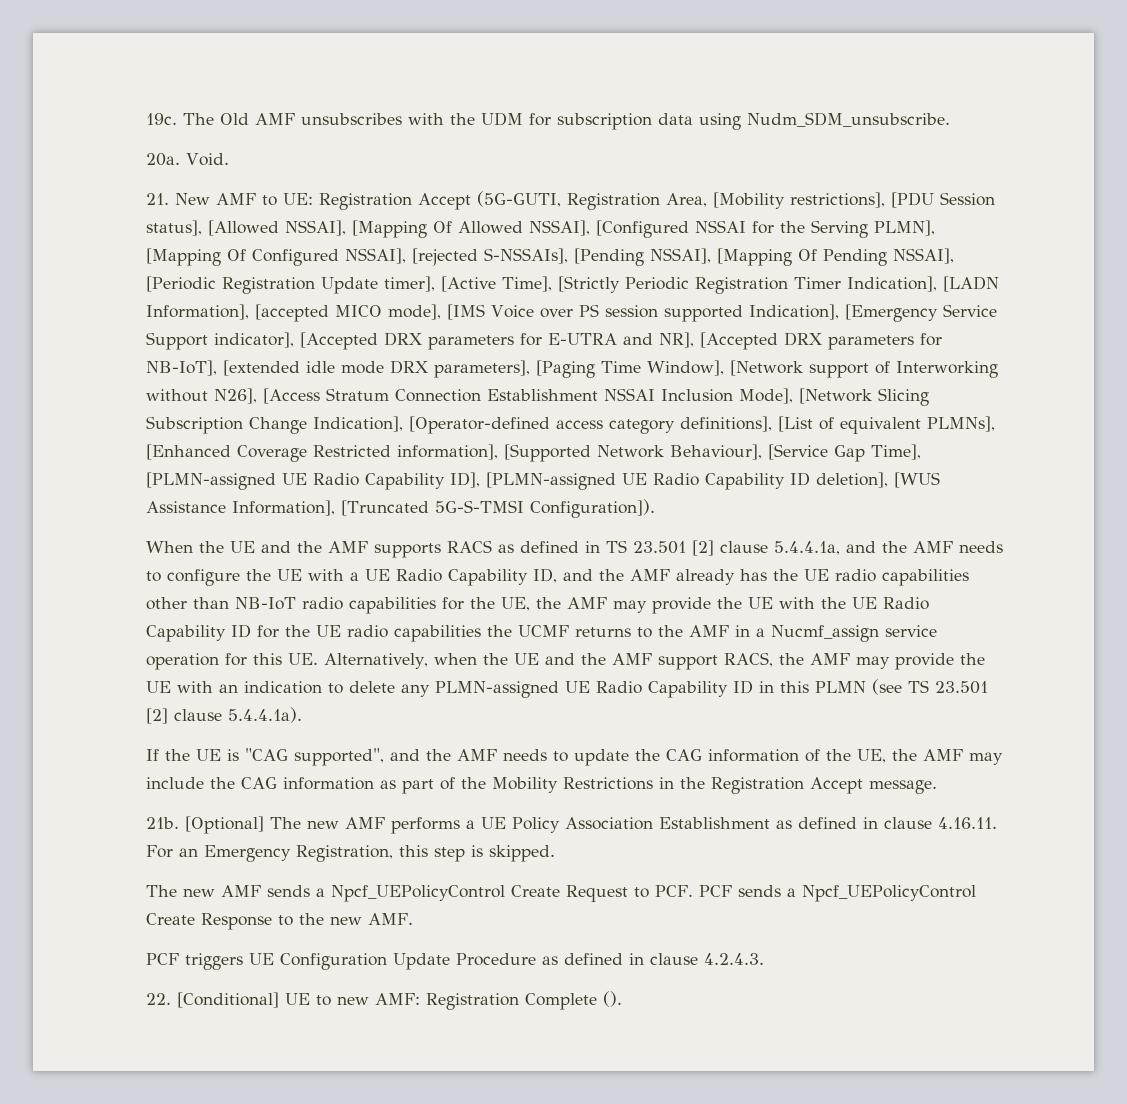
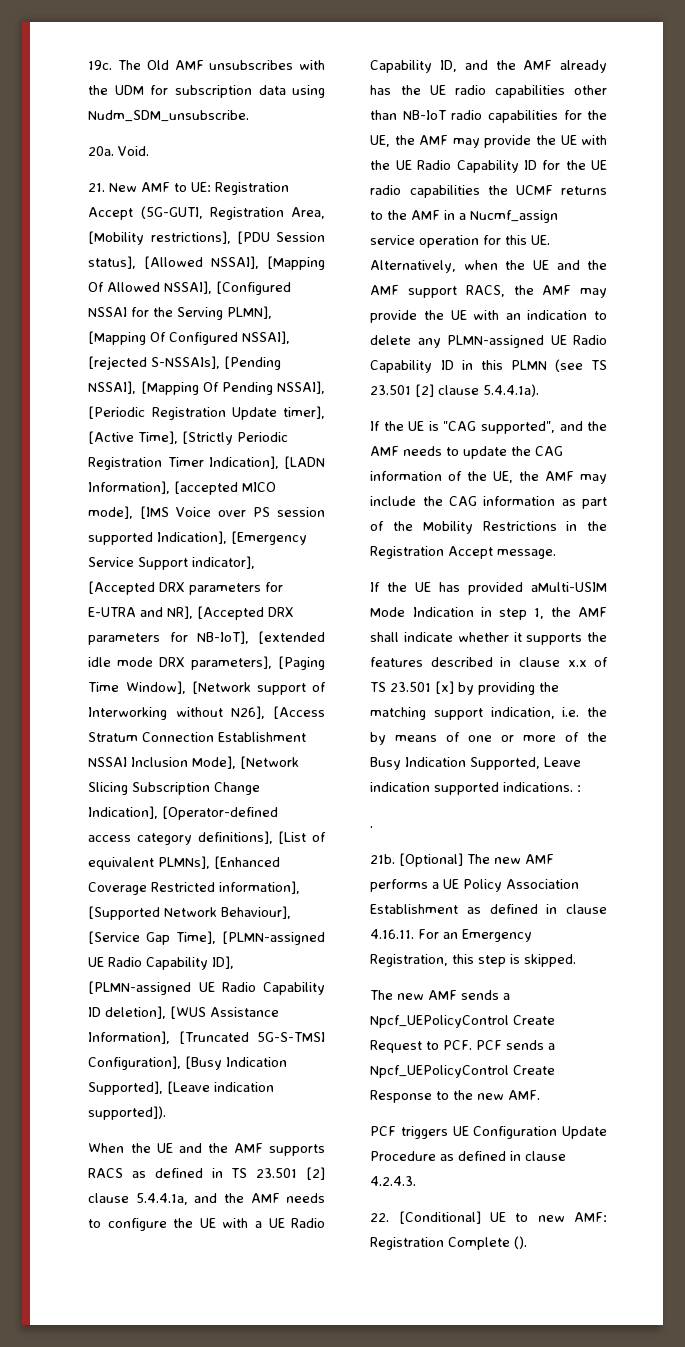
- Registration Accept (5G-GUTI, Registration Area, [Mobility restrictions], [PDU Session status], [Allowed NSSAI], [Mapping Of Allowed NSSAI], [Configured NSSAI for the Serving PLMN], [Mapping Of Configured NSSAI], [rejected S-NSSAIs], [Pending NSSAI], [Mapping Of Pending NSSAI], [Periodic Registration Update timer], [Active Time], [Strictly Periodic Registration Timer Indication], [LADN Information], [accepted MICO mode], [IMS Voice over PS session supported Indication], [Emergency Service Support indicator], [Accepted DRX parameters for E-UTRA and NR], [Accepted DRX parameters for NB-IoT], [extended idle mode DRX parameters], [Paging Time Window], [Network support of Interworking without N26], [Access Stratum Connection Establishment NSSAI Inclusion Mode], [Network Slicing Subscription Change Indication], [Operator-defined access category definitions], [List of equivalent PLMNs], [Enhanced Coverage Restricted information], [Supported Network Behaviour], [Service Gap Time], [PLMN-assigned UE Radio Capability ID], [PLMN-assigned UE Radio Capability ID deletion], [WUS Assistance Information], [Truncated 5G-S-TMSI Configuration]).
+ Registration Accept (5G-GUTI, Registration Area, [Mobility restrictions], [PDU Session status], [Allowed NSSAI], [Mapping Of Allowed NSSAI], [Configured NSSAI for the Serving PLMN], [Mapping Of Configured NSSAI], [rejected S-NSSAIs], [Pending NSSAI], [Mapping Of Pending NSSAI], [Periodic Registration Update timer], [Active Time], [Strictly Periodic Registration Timer Indication], [LADN Information], [accepted MICO mode], [IMS Voice over PS session supported Indication], [Emergency Service Support indicator], [Accepted DRX parameters for E-UTRA and NR], [Accepted DRX parameters for NB-IoT], [extended idle mode DRX parameters], [Paging Time Window], [Network support of Interworking without N26], [Access Stratum Connection Establishment NSSAI Inclusion Mode], [Network Slicing Subscription Change Indication], [Operator-defined access category definitions], [List of equivalent PLMNs], [Enhanced Coverage Restricted information], [Supported Network Behaviour], [Service Gap Time], [PLMN-assigned UE Radio Capability ID], [PLMN-assigned UE Radio Capability ID deletion], [WUS Assistance Information], [Truncated 5G-S-TMSI Configuration], [Busy Indication Supported], [Leave indication supported]).
+ If the UE has provided aMulti-USIM Mode Indication in step 1, the AMF shall indicate whether it supports the features described in clause x.x of TS 23.501 [x] by providing the matching support indication, i.e. the by means of one or more of the Busy Indication Supported, Leave indication supported indications. :
+ .

